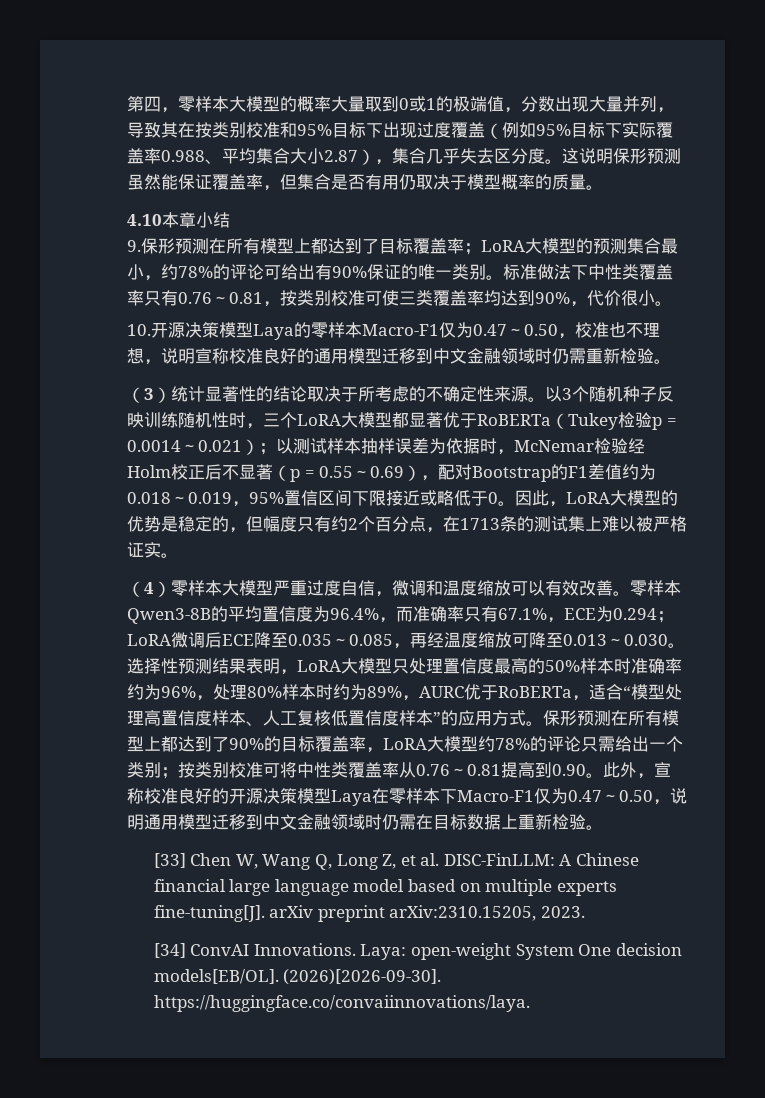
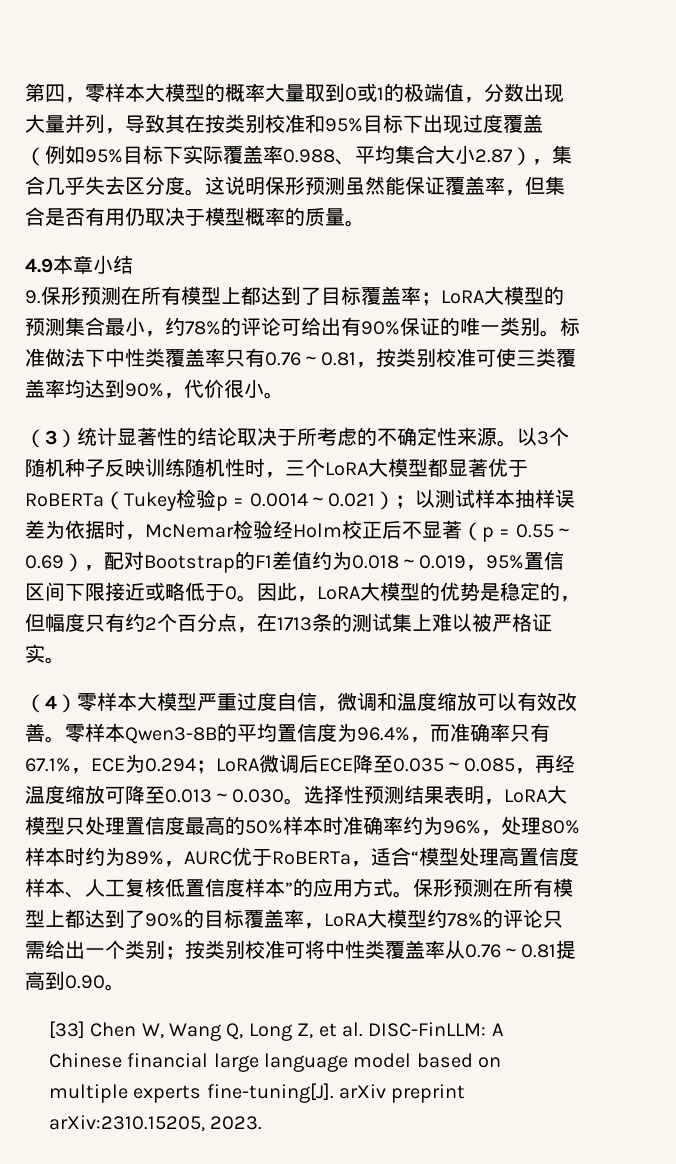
- 4.10本章小结
+ 4.9本章小结
- 10.开源决策模型Laya的零样本Macro-F1仅为0.47～0.50，校准也不理想，说明宣称校准良好的通用模型迁移到中文金融领域时仍需重新检验。
- 此外，宣称校准良好的开源决策模型Laya在零样本下Macro-F1仅为0.47～0.50，说明通用模型迁移到中文金融领域时仍需在目标数据上重新检验。
- [34] ConvAI Innovations. Laya: open-weight System One decision models[EB/OL]. (2026)[2026-09-30]. https://huggingface.co/convaiinnovations/laya.

